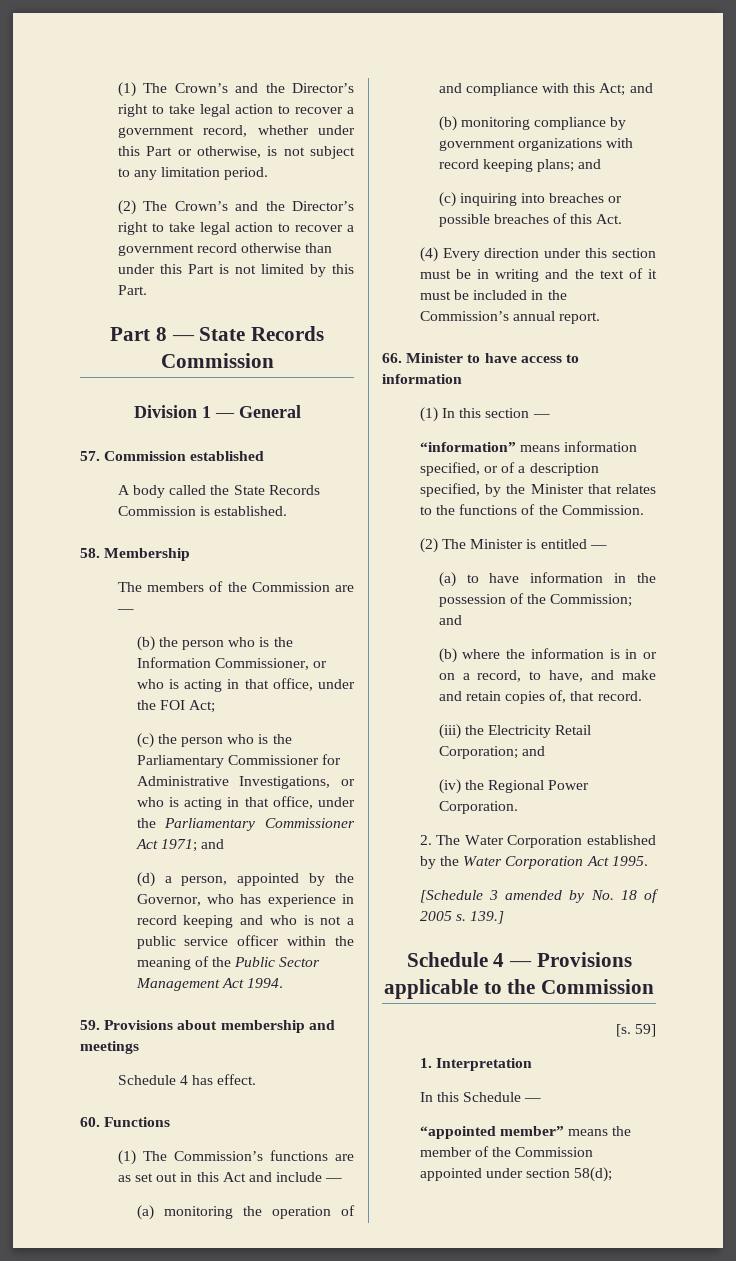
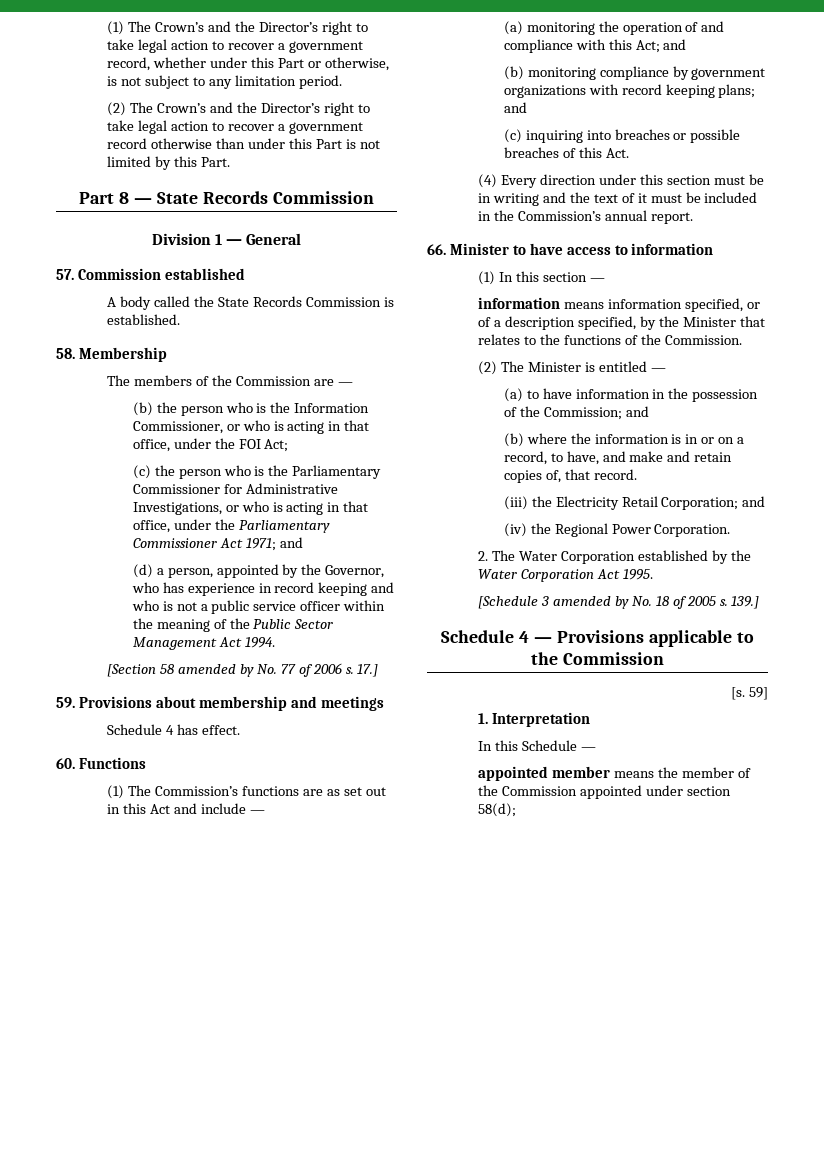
+ [Section 58 amended by No. 77 of 2006 s. 17.]
- “information” means information specified, or of a description specified, by the Minister that relates to the functions of the Commission.
+ information means information specified, or of a description specified, by the Minister that relates to the functions of the Commission.
- “appointed member” means the member of the Commission appointed under section 58(d);
+ appointed member means the member of the Commission appointed under section 58(d);

